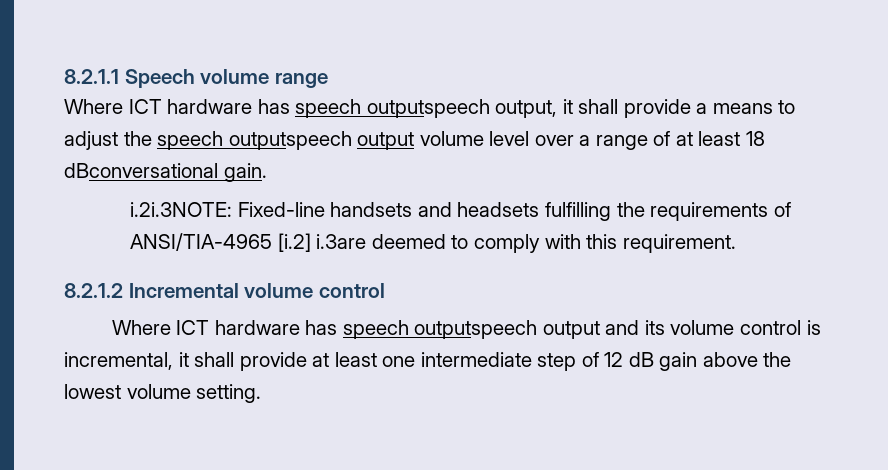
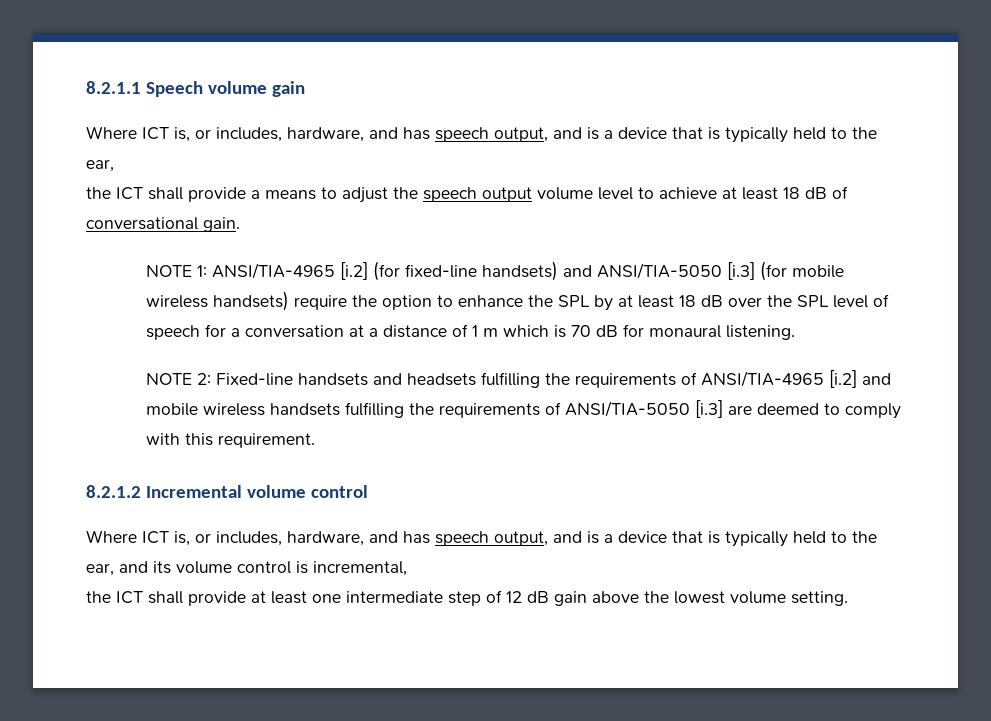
- 8.2.1.1 Speech volume range
- Where ICT hardware has speech outputspeech output, it shall provide a means to adjust the speech outputspeech output volume level over a range of at least 18 dBconversational gain.
- i.2i.3NOTE: Fixed-line handsets and headsets fulfilling the requirements of ANSI/TIA-4965 [i.2] i.3are deemed to comply with this requirement.
+ 8.2.1.1 Speech volume gain
+ Where ICT is, or includes, hardware, and has speech output, and is a device that is typically held to the ear,
+ the ICT shall provide a means to adjust the speech output volume level to achieve at least 18 dB of conversational gain.
+ NOTE 1: ANSI/TIA-4965 [i.2] (for fixed-line handsets) and ANSI/TIA-5050 [i.3] (for mobile wireless handsets) require the option to enhance the SPL by at least 18 dB over the SPL level of speech for a conversation at a distance of 1 m which is 70 dB for monaural listening.
+ NOTE 2: Fixed-line handsets and headsets fulfilling the requirements of ANSI/TIA-4965 [i.2] and mobile wireless handsets fulfilling the requirements of ANSI/TIA-5050 [i.3] are deemed to comply with this requirement.
- Where ICT hardware has speech outputspeech output and its volume control is incremental, it shall provide at least one intermediate step of 12 dB gain above the lowest volume setting.
+ Where ICT is, or includes, hardware, and has speech output, and is a device that is typically held to the ear, and its volume control is incremental,
+ the ICT shall provide at least one intermediate step of 12 dB gain above the lowest volume setting.

